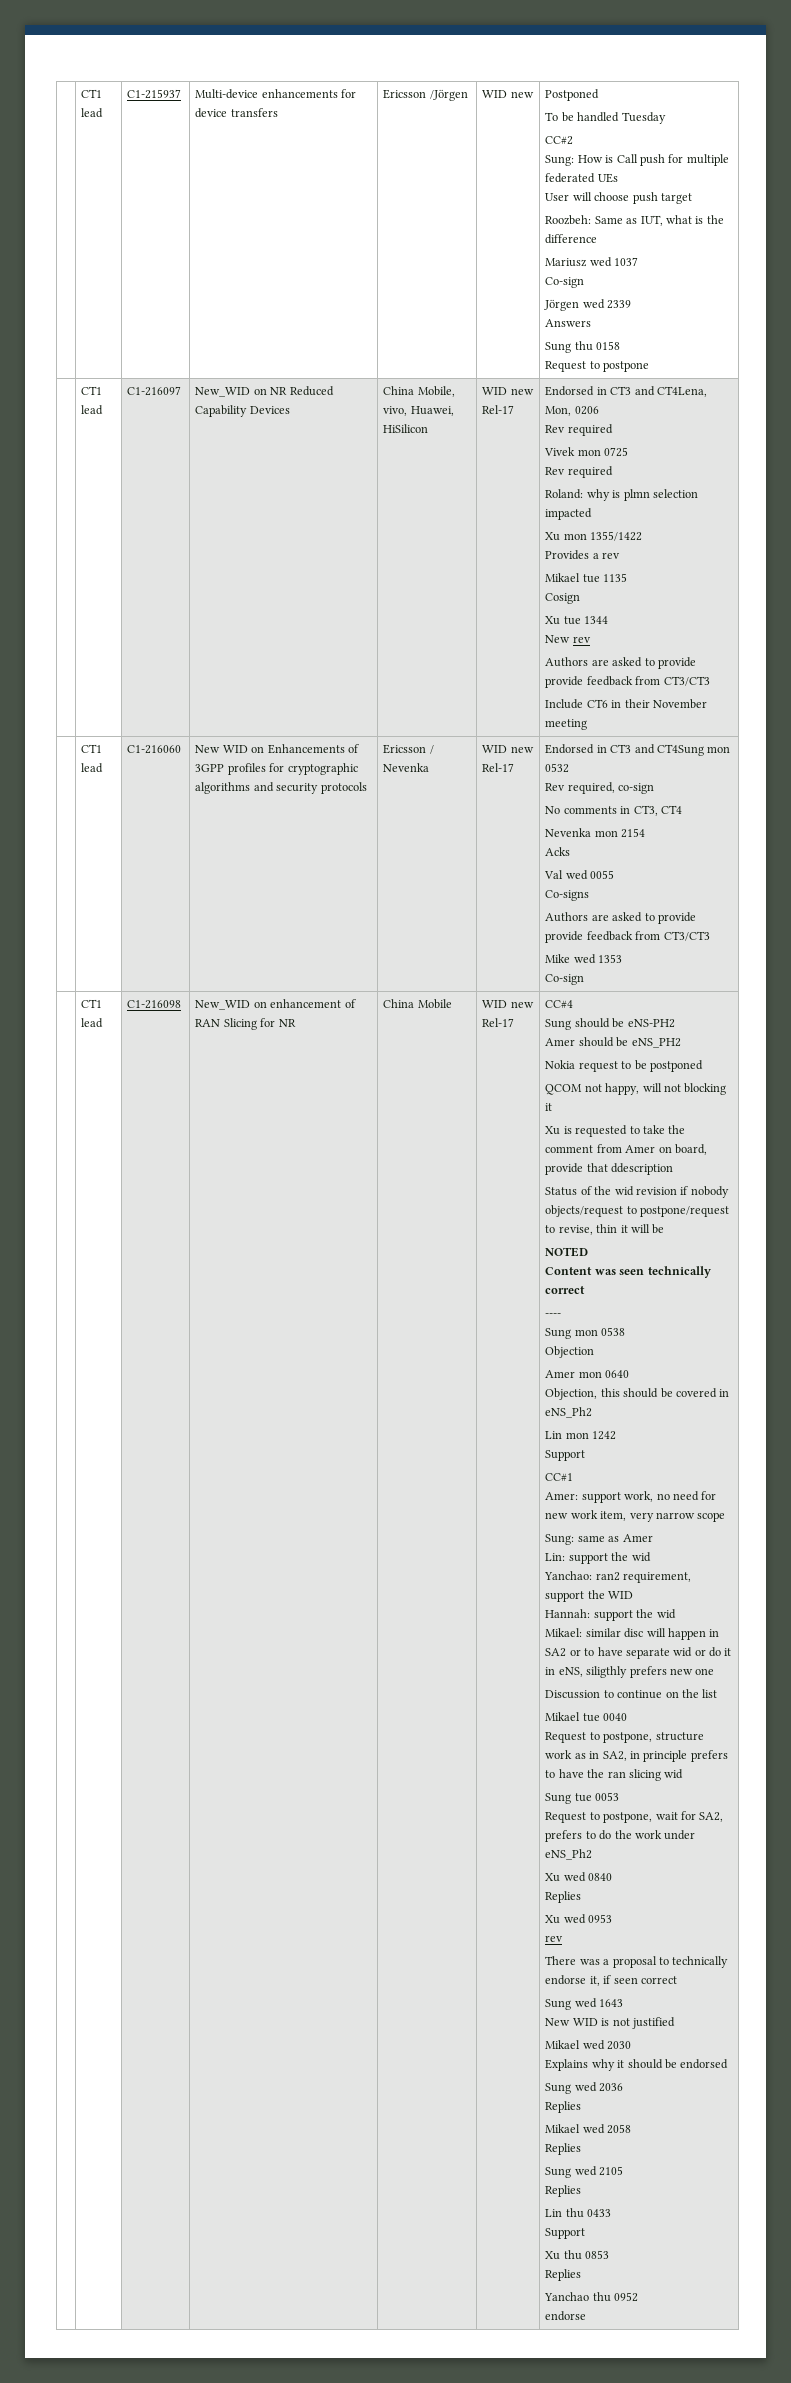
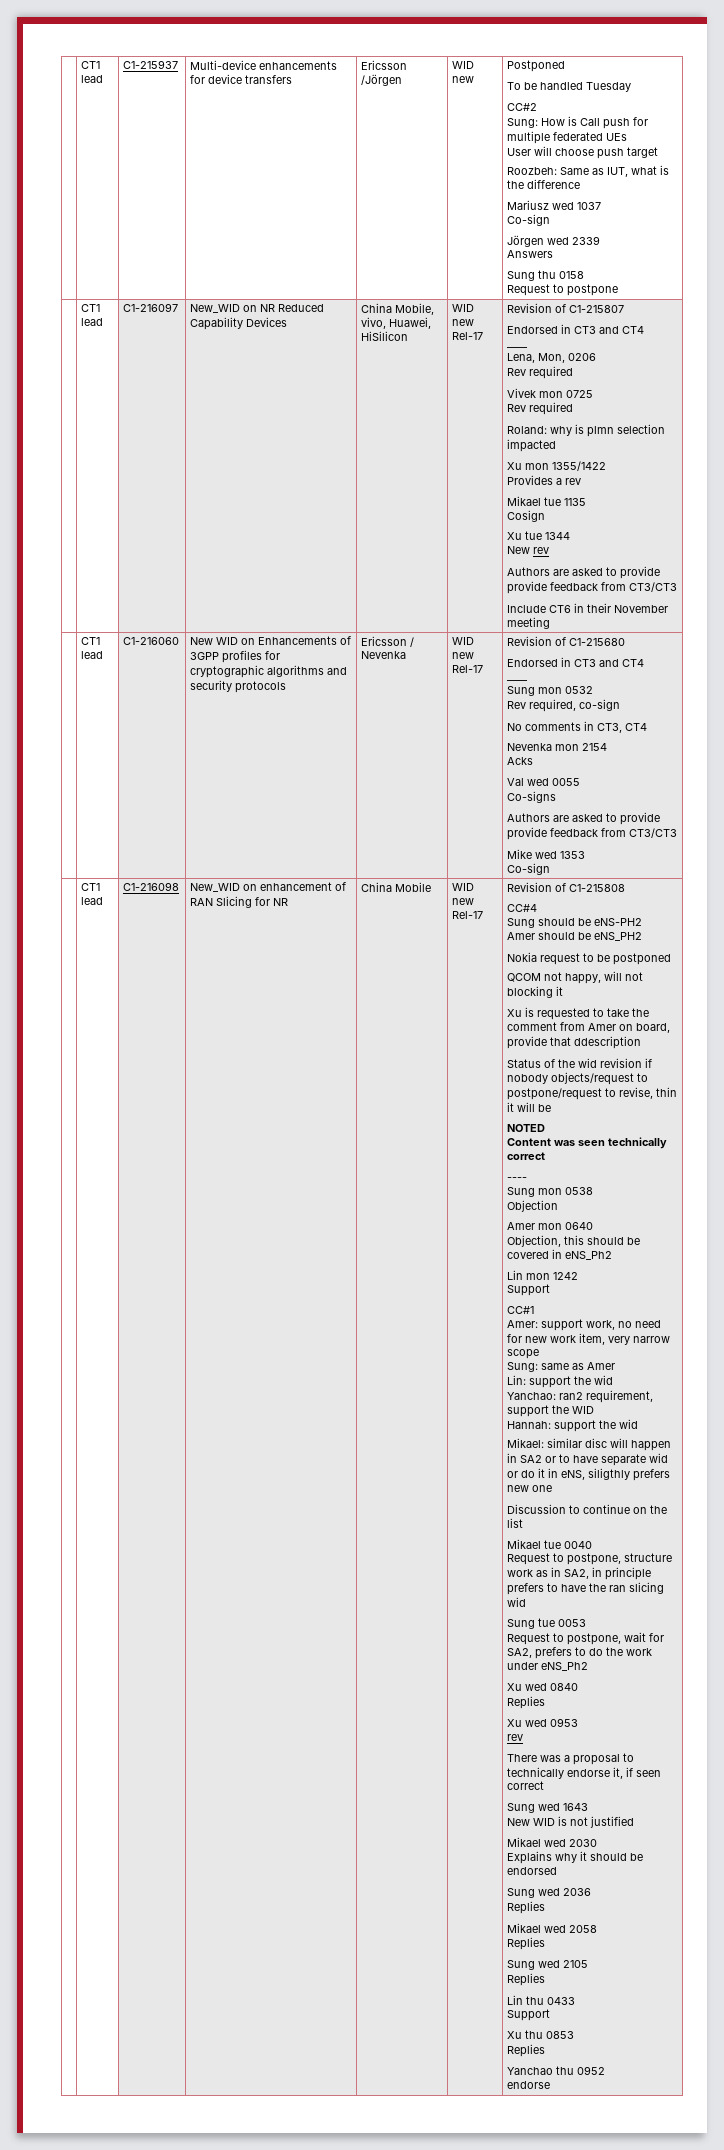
- Endorsed in CT3 and CT4Lena, Mon, 0206
+ Revision of C1-215807
+ Endorsed in CT3 and CT4
+ ____
+ Lena, Mon, 0206
- Endorsed in CT3 and CT4Sung mon 0532
+ Revision of C1-215680
+ Endorsed in CT3 and CT4
+ ____
+ Sung mon 0532
+ Revision of C1-215808

